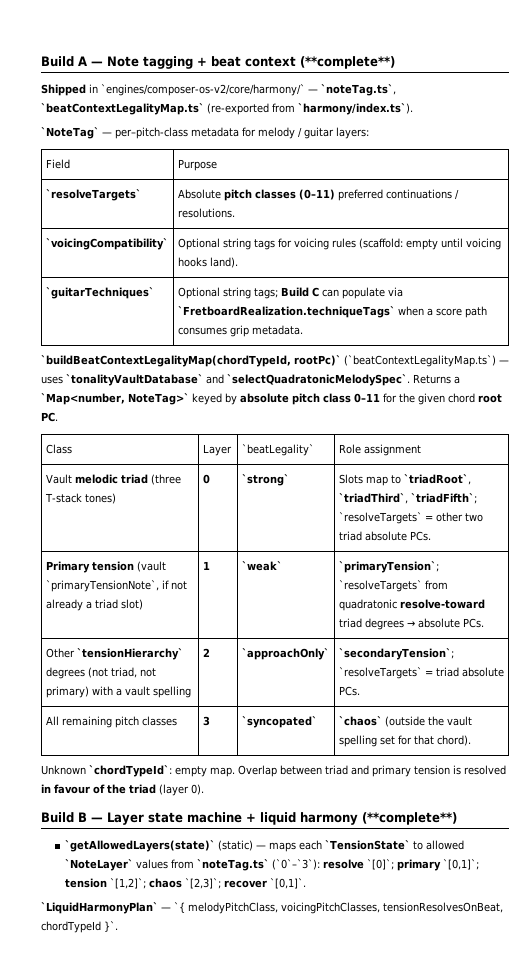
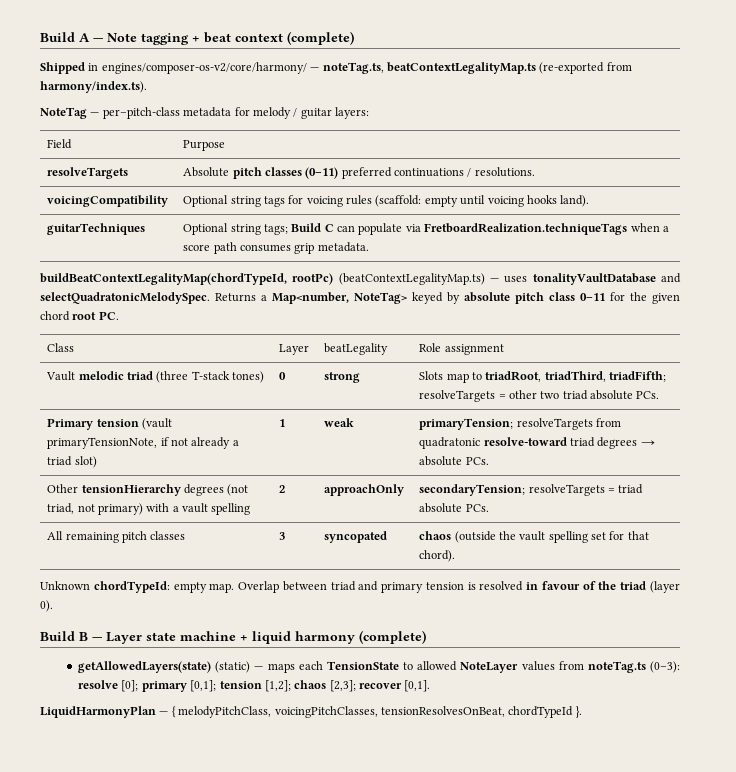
- Build A — Note tagging + beat context (**complete**)
+ Build A — Note tagging + beat context (complete)
- Shipped in `engines/composer-os-v2/core/harmony/` — `noteTag.ts`, `beatContextLegalityMap.ts` (re-exported from `harmony/index.ts`).
- `NoteTag` — per–pitch-class metadata for melody / guitar layers:
+ Shipped in engines/composer-os-v2/core/harmony/ — noteTag.ts, beatContextLegalityMap.ts (re-exported from harmony/index.ts).
+ NoteTag — per–pitch-class metadata for melody / guitar layers:
- `resolveTargets` | Absolute pitch classes (0–11) preferred continuations / resolutions.
+ resolveTargets | Absolute pitch classes (0–11) preferred continuations / resolutions.
- `voicingCompatibility` | Optional string tags for voicing rules (scaffold: empty until voicing hooks land).
+ voicingCompatibility | Optional string tags for voicing rules (scaffold: empty until voicing hooks land).
- `guitarTechniques` | Optional string tags; Build C can populate via `FretboardRealization.techniqueTags` when a score path consumes grip metadata.
+ guitarTechniques | Optional string tags; Build C can populate via FretboardRealization.techniqueTags when a score path consumes grip metadata.
- `buildBeatContextLegalityMap(chordTypeId, rootPc)` (`beatContextLegalityMap.ts`) — uses `tonalityVaultDatabase` and `selectQuadratonicMelodySpec`. Returns a `Map<number, NoteTag>` keyed by absolute pitch class 0–11 for the given chord root PC.
+ buildBeatContextLegalityMap(chordTypeId, rootPc) (beatContextLegalityMap.ts) — uses tonalityVaultDatabase and selectQuadratonicMelodySpec. Returns a Map<number, NoteTag> keyed by absolute pitch class 0–11 for the given chord root PC.
- Class | Layer | `beatLegality` | Role assignment
+ Class | Layer | beatLegality | Role assignment
- Vault melodic triad (three T-stack tones) | 0 | `strong` | Slots map to `triadRoot`, `triadThird`, `triadFifth`; `resolveTargets` = other two triad absolute PCs.
+ Vault melodic triad (three T-stack tones) | 0 | strong | Slots map to triadRoot, triadThird, triadFifth; resolveTargets = other two triad absolute PCs.
- Primary tension (vault `primaryTensionNote`, if not already a triad slot) | 1 | `weak` | `primaryTension`; `resolveTargets` from quadratonic resolve-toward triad degrees → absolute PCs.
+ Primary tension (vault primaryTensionNote, if not already a triad slot) | 1 | weak | primaryTension; resolveTargets from quadratonic resolve-toward triad degrees → absolute PCs.
- Other `tensionHierarchy` degrees (not triad, not primary) with a vault spelling | 2 | `approachOnly` | `secondaryTension`; `resolveTargets` = triad absolute PCs.
+ Other tensionHierarchy degrees (not triad, not primary) with a vault spelling | 2 | approachOnly | secondaryTension; resolveTargets = triad absolute PCs.
- All remaining pitch classes | 3 | `syncopated` | `chaos` (outside the vault spelling set for that chord).
+ All remaining pitch classes | 3 | syncopated | chaos (outside the vault spelling set for that chord).
- Unknown `chordTypeId`: empty map.
+ Unknown chordTypeId: empty map.
- Build B — Layer state machine + liquid harmony (**complete**)
- `getAllowedLayers(state)` (static) — maps each `TensionState` to allowed `NoteLayer` values from `noteTag.ts` (`0`–`3`): resolve `[0]`; primary `[0,1]`; tension `[1,2]`; chaos `[2,3]`; recover `[0,1]`.
- `LiquidHarmonyPlan` — `{ melodyPitchClass, voicingPitchClasses, tensionResolvesOnBeat, chordTypeId }`.
+ Build B — Layer state machine + liquid harmony (complete)
+ getAllowedLayers(state) (static) — maps each TensionState to allowed NoteLayer values from noteTag.ts (0–3): resolve [0]; primary [0,1]; tension [1,2]; chaos [2,3]; recover [0,1].
+ LiquidHarmonyPlan — { melodyPitchClass, voicingPitchClasses, tensionResolvesOnBeat, chordTypeId }.

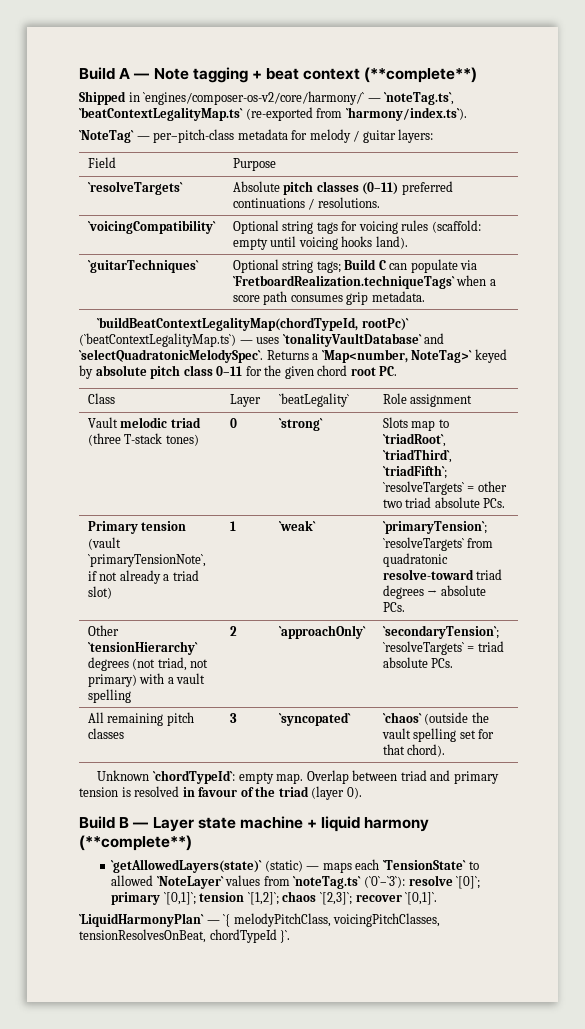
- Build A — Note tagging + beat context (complete)
+ Build A — Note tagging + beat context (**complete**)
- Shipped in engines/composer-os-v2/core/harmony/ — noteTag.ts, beatContextLegalityMap.ts (re-exported from harmony/index.ts).
- NoteTag — per–pitch-class metadata for melody / guitar layers:
+ Shipped in `engines/composer-os-v2/core/harmony/` — `noteTag.ts`, `beatContextLegalityMap.ts` (re-exported from `harmony/index.ts`).
+ `NoteTag` — per–pitch-class metadata for melody / guitar layers:
- resolveTargets | Absolute pitch classes (0–11) preferred continuations / resolutions.
+ `resolveTargets` | Absolute pitch classes (0–11) preferred continuations / resolutions.
- voicingCompatibility | Optional string tags for voicing rules (scaffold: empty until voicing hooks land).
+ `voicingCompatibility` | Optional string tags for voicing rules (scaffold: empty until voicing hooks land).
- guitarTechniques | Optional string tags; Build C can populate via FretboardRealization.techniqueTags when a score path consumes grip metadata.
+ `guitarTechniques` | Optional string tags; Build C can populate via `FretboardRealization.techniqueTags` when a score path consumes grip metadata.
- buildBeatContextLegalityMap(chordTypeId, rootPc) (beatContextLegalityMap.ts) — uses tonalityVaultDatabase and selectQuadratonicMelodySpec. Returns a Map<number, NoteTag> keyed by absolute pitch class 0–11 for the given chord root PC.
+ `buildBeatContextLegalityMap(chordTypeId, rootPc)` (`beatContextLegalityMap.ts`) — uses `tonalityVaultDatabase` and `selectQuadratonicMelodySpec`. Returns a `Map<number, NoteTag>` keyed by absolute pitch class 0–11 for the given chord root PC.
- Class | Layer | beatLegality | Role assignment
+ Class | Layer | `beatLegality` | Role assignment
- Vault melodic triad (three T-stack tones) | 0 | strong | Slots map to triadRoot, triadThird, triadFifth; resolveTargets = other two triad absolute PCs.
+ Vault melodic triad (three T-stack tones) | 0 | `strong` | Slots map to `triadRoot`, `triadThird`, `triadFifth`; `resolveTargets` = other two triad absolute PCs.
- Primary tension (vault primaryTensionNote, if not already a triad slot) | 1 | weak | primaryTension; resolveTargets from quadratonic resolve-toward triad degrees → absolute PCs.
+ Primary tension (vault `primaryTensionNote`, if not already a triad slot) | 1 | `weak` | `primaryTension`; `resolveTargets` from quadratonic resolve-toward triad degrees → absolute PCs.
- Other tensionHierarchy degrees (not triad, not primary) with a vault spelling | 2 | approachOnly | secondaryTension; resolveTargets = triad absolute PCs.
+ Other `tensionHierarchy` degrees (not triad, not primary) with a vault spelling | 2 | `approachOnly` | `secondaryTension`; `resolveTargets` = triad absolute PCs.
- All remaining pitch classes | 3 | syncopated | chaos (outside the vault spelling set for that chord).
+ All remaining pitch classes | 3 | `syncopated` | `chaos` (outside the vault spelling set for that chord).
- Unknown chordTypeId: empty map.
+ Unknown `chordTypeId`: empty map.
- Build B — Layer state machine + liquid harmony (complete)
- getAllowedLayers(state) (static) — maps each TensionState to allowed NoteLayer values from noteTag.ts (0–3): resolve [0]; primary [0,1]; tension [1,2]; chaos [2,3]; recover [0,1].
- LiquidHarmonyPlan — { melodyPitchClass, voicingPitchClasses, tensionResolvesOnBeat, chordTypeId }.
+ Build B — Layer state machine + liquid harmony (**complete**)
+ `getAllowedLayers(state)` (static) — maps each `TensionState` to allowed `NoteLayer` values from `noteTag.ts` (`0`–`3`): resolve `[0]`; primary `[0,1]`; tension `[1,2]`; chaos `[2,3]`; recover `[0,1]`.
+ `LiquidHarmonyPlan` — `{ melodyPitchClass, voicingPitchClasses, tensionResolvesOnBeat, chordTypeId }`.

